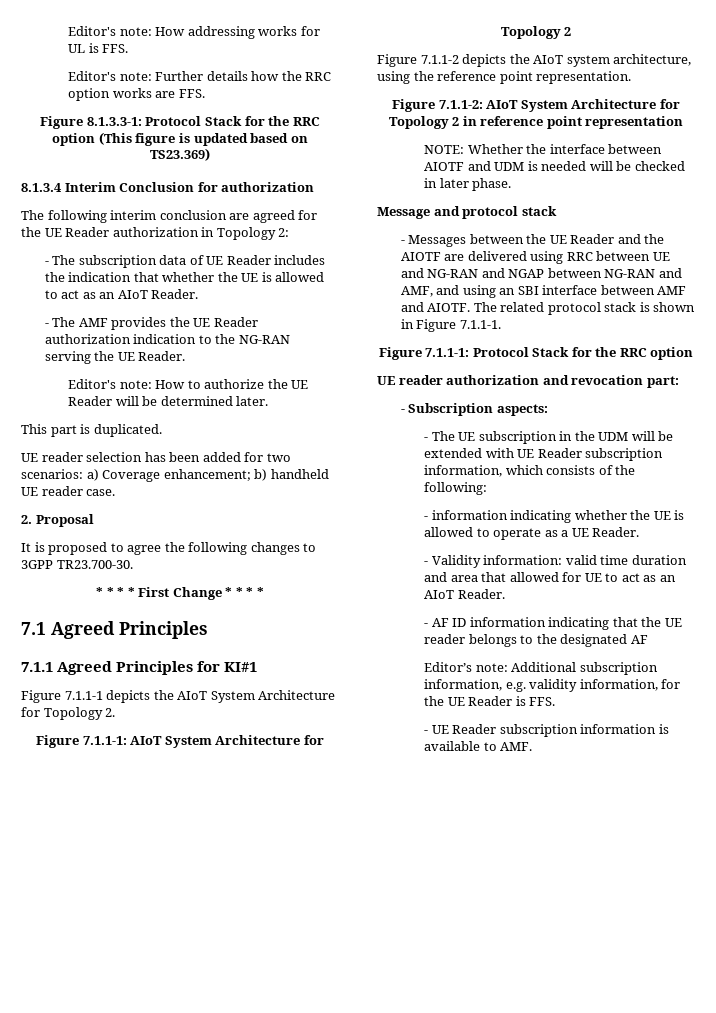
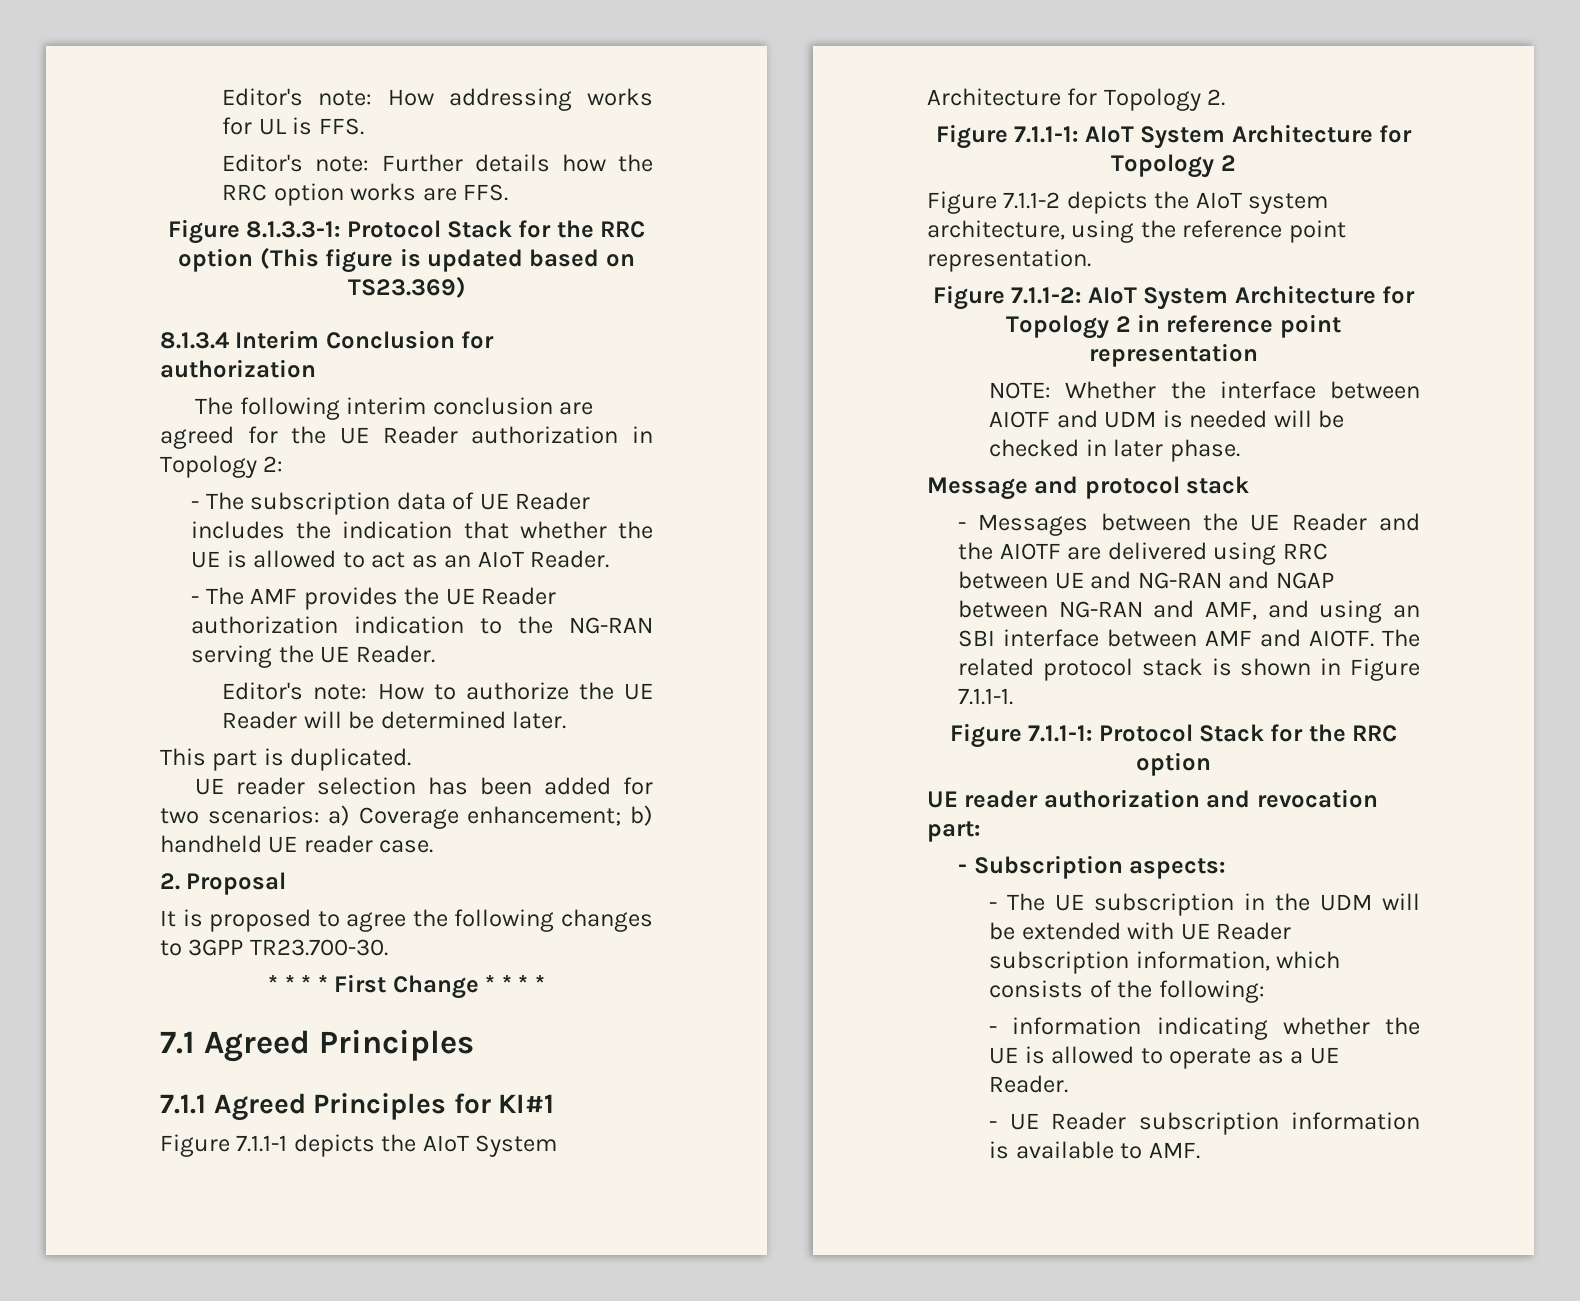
- - Validity information: valid time duration and area that allowed for UE to act as an AIoT Reader.
- - AF ID information indicating that the UE reader belongs to the designated AF
- Editor’s note: Additional subscription information, e.g. validity information, for the UE Reader is FFS.

